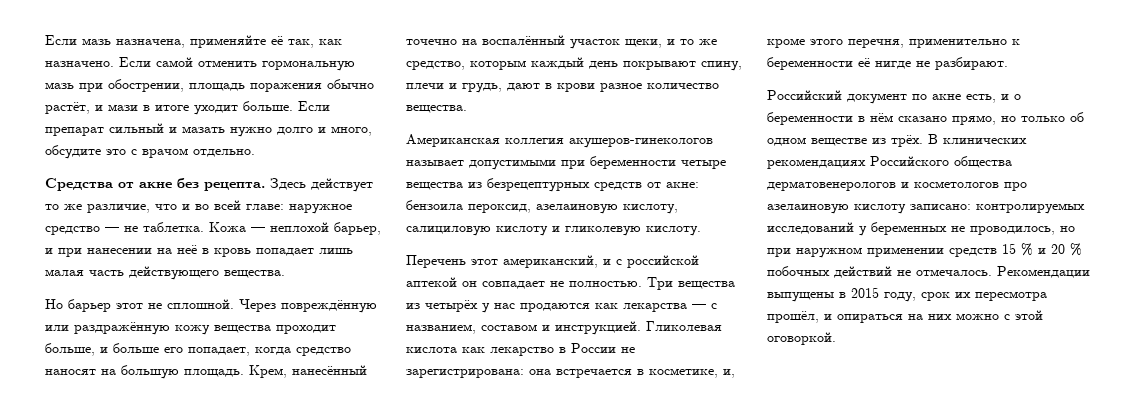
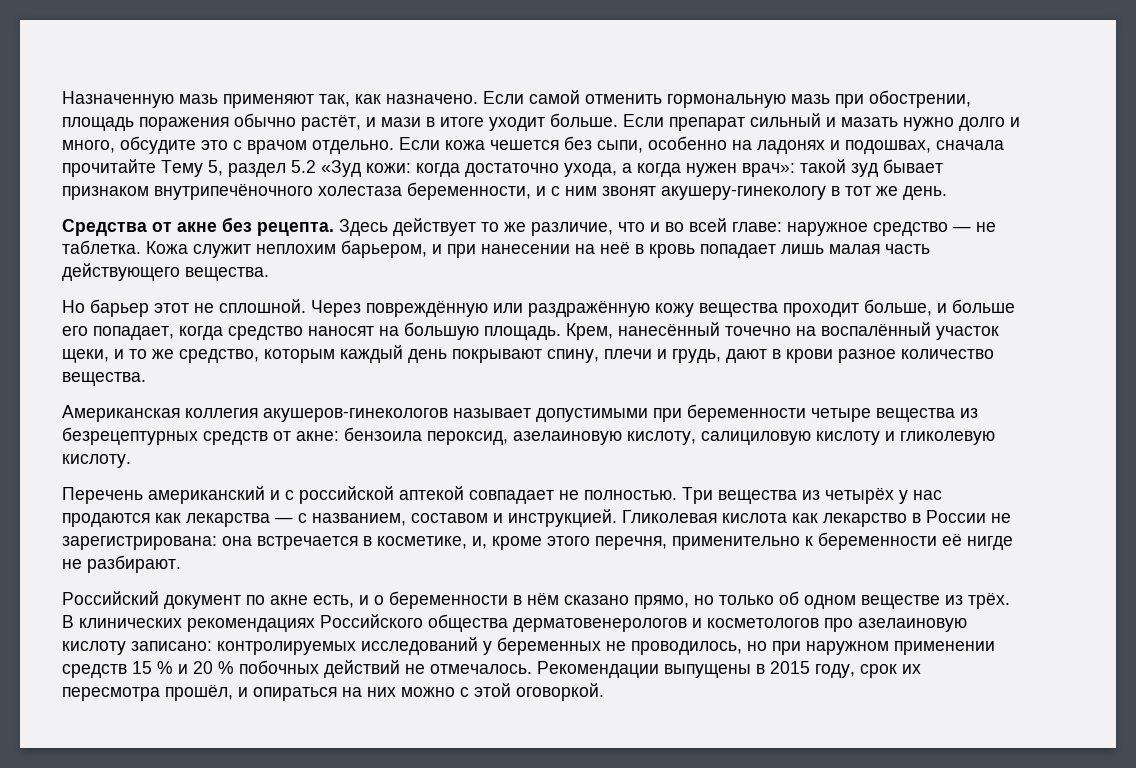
- Если мазь назначена, применяйте её так, как назначено.
+ Назначенную мазь применяют так, как назначено.
+ Если кожа чешется без сыпи, особенно на ладонях и подошвах, сначала прочитайте Тему 5, раздел 5.2 «Зуд кожи: когда достаточно ухода, а когда нужен врач»: такой зуд бывает признаком внутрипечёночного холестаза беременности, и с ним звонят акушеру-гинекологу в тот же день.
- Кожа — неплохой барьер, и при нанесении на неё в кровь попадает лишь малая часть действующего вещества.
+ Кожа служит неплохим барьером, и при нанесении на неё в кровь попадает лишь малая часть действующего вещества.
- Перечень этот американский, и с российской аптекой он совпадает не полностью.
+ Перечень американский и с российской аптекой совпадает не полностью.

